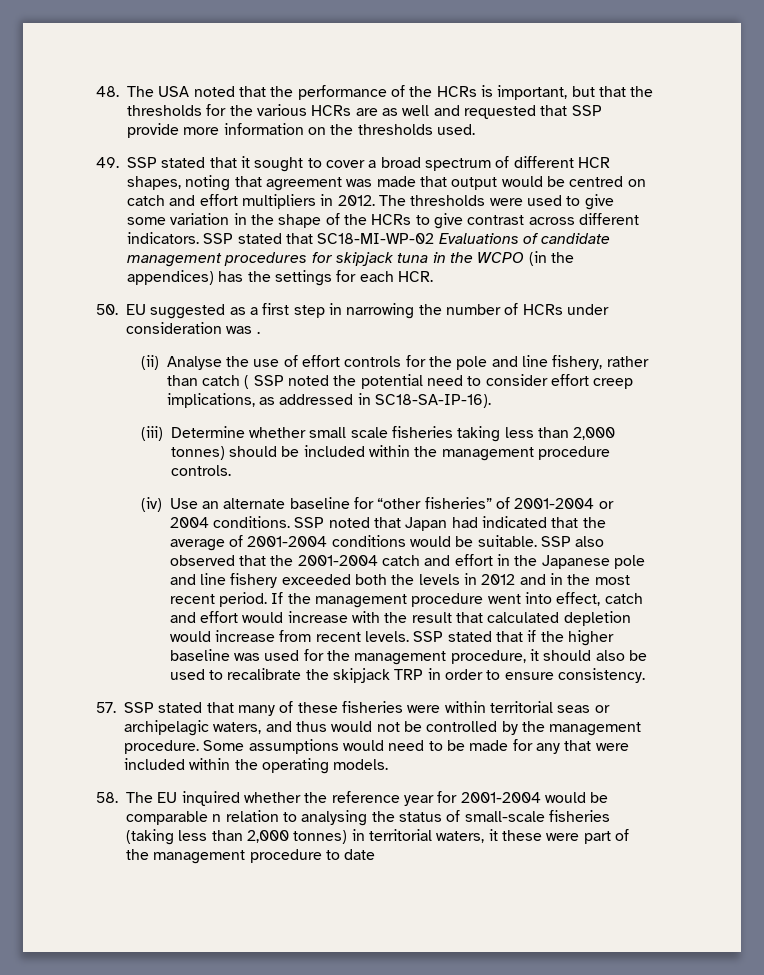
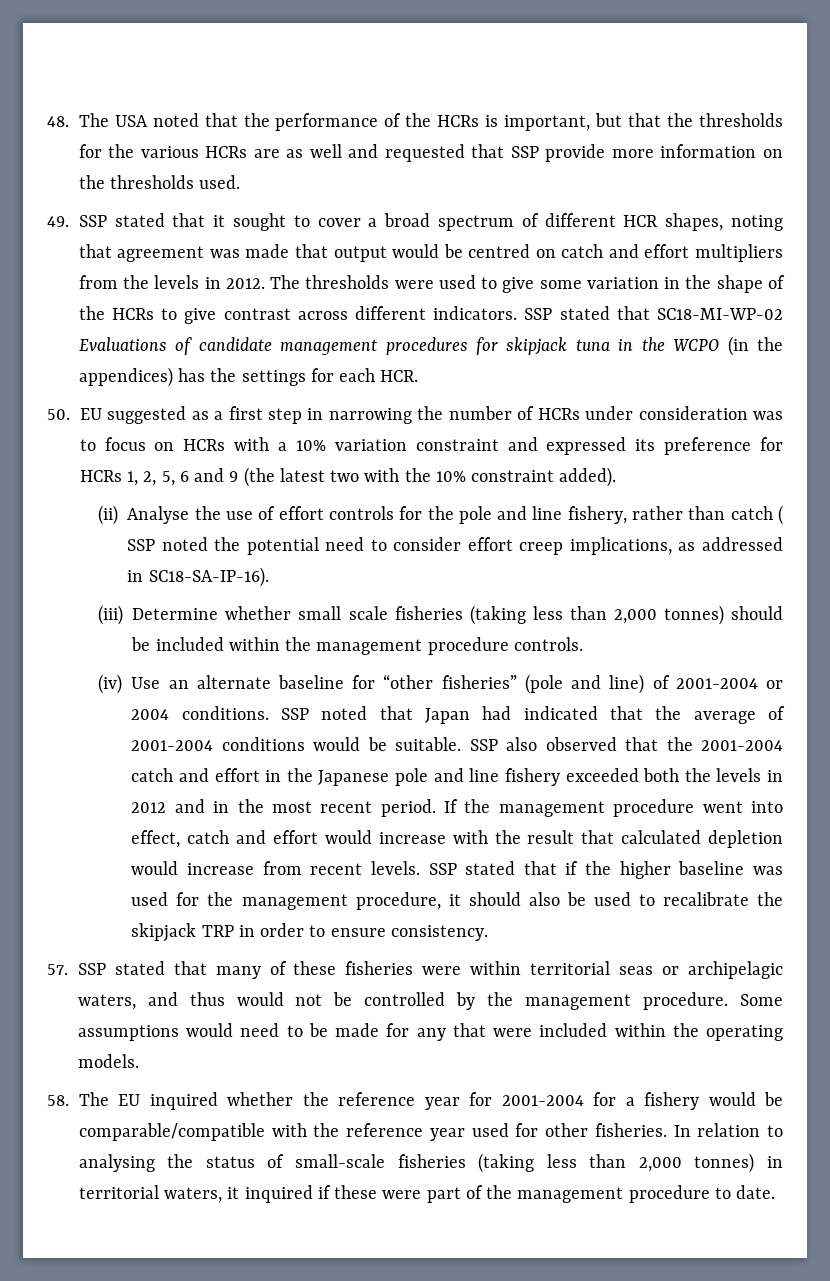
- 49. SSP stated that it sought to cover a broad spectrum of different HCR shapes, noting that agreement was made that output would be centred on catch and effort multipliers in 2012.
+ 49. SSP stated that it sought to cover a broad spectrum of different HCR shapes, noting that agreement was made that output would be centred on catch and effort multipliers from the levels in 2012.
- 50. EU suggested as a first step in narrowing the number of HCRs under consideration was .
+ 50. EU suggested as a first step in narrowing the number of HCRs under consideration was to focus on HCRs with a 10% variation constraint and expressed its preference for HCRs 1, 2, 5, 6 and 9 (the latest two with the 10% constraint added).
- (iii) Determine whether small scale fisheries taking less than 2,000 tonnes) should be included within the management procedure controls.
+ (iii) Determine whether small scale fisheries (taking less than 2,000 tonnes) should be included within the management procedure controls.
- (iv) Use an alternate baseline for “other fisheries” of 2001-2004 or 2004 conditions.
+ (iv) Use an alternate baseline for “other fisheries” (pole and line) of 2001-2004 or 2004 conditions.
- 58. The EU inquired whether the reference year for 2001-2004 would be comparable n relation to analysing the status of small-scale fisheries (taking less than 2,000 tonnes) in territorial waters, it these were part of the management procedure to date
+ 58. The EU inquired whether the reference year for 2001-2004 for a fishery would be comparable/compatible with the reference year used for other fisheries. In relation to analysing the status of small-scale fisheries (taking less than 2,000 tonnes) in territorial waters, it inquired if these were part of the management procedure to date.

